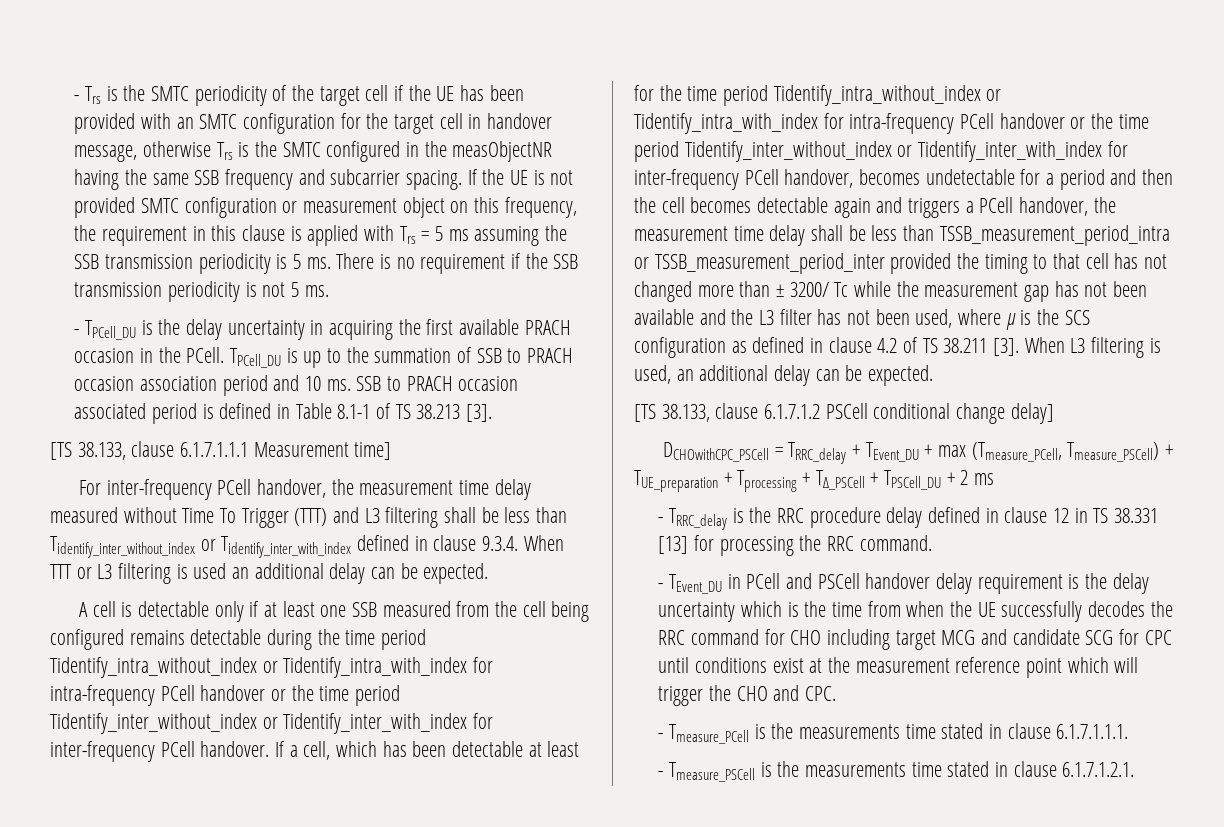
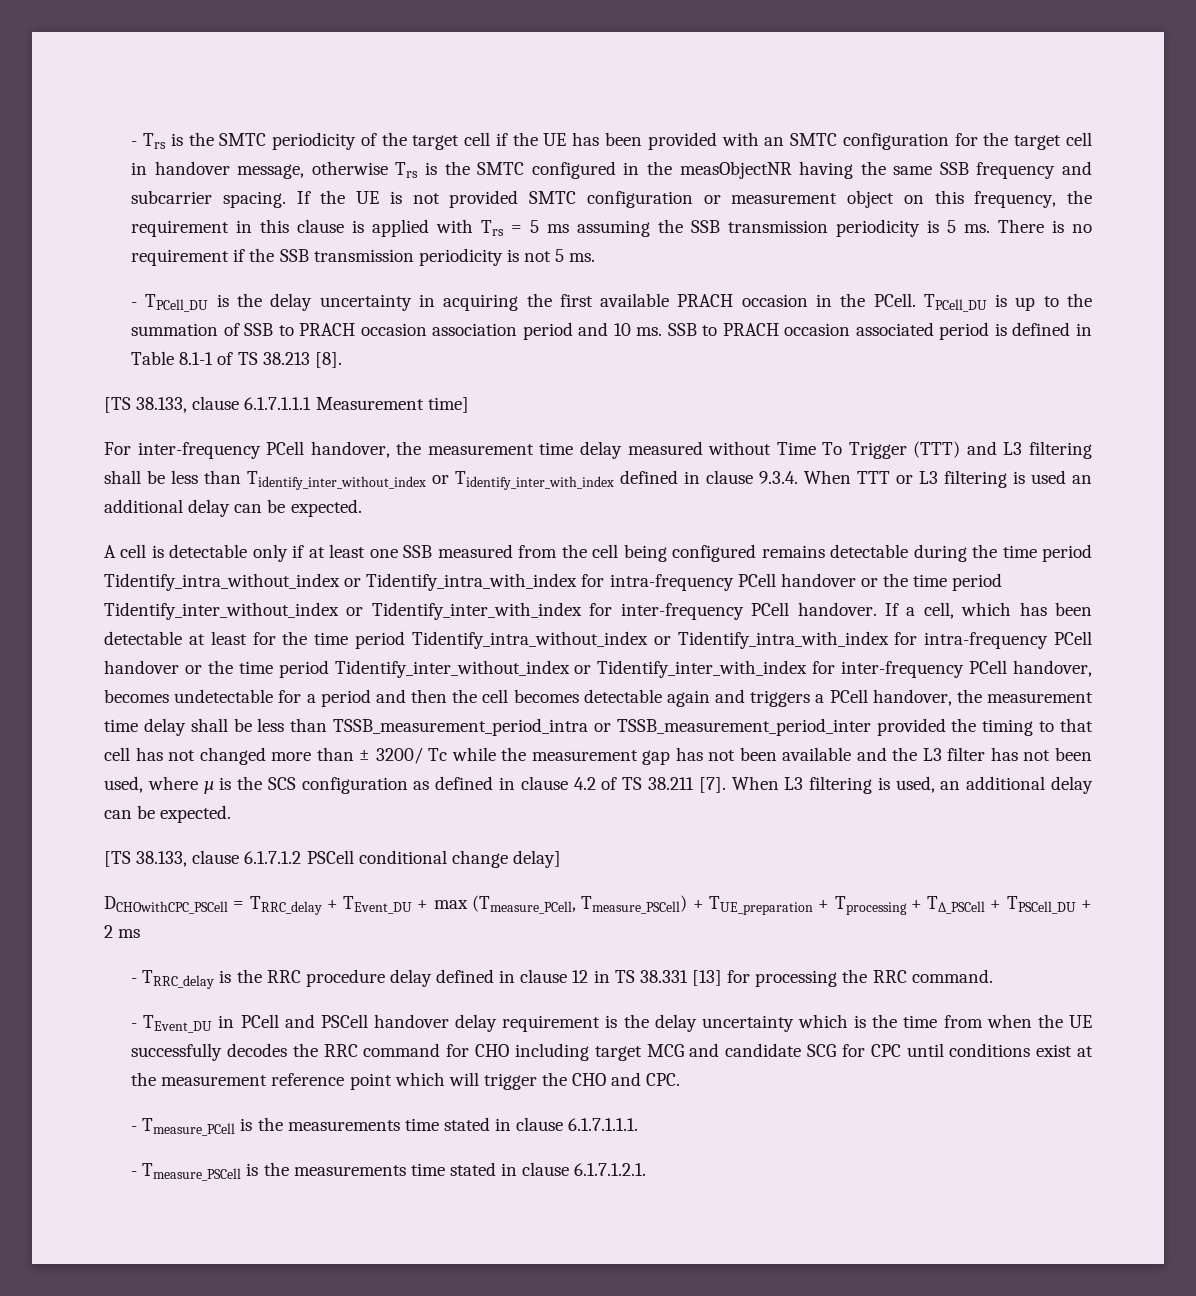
- SSB to PRACH occasion associated period is defined in Table 8.1-1 of TS 38.213 [3].
+ SSB to PRACH occasion associated period is defined in Table 8.1-1 of TS 38.213 [8].
- If a cell, which has been detectable at least for the time period Tidentify_intra_without_index or Tidentify_intra_with_index for intra-frequency PCell handover or the time period Tidentify_inter_without_index or Tidentify_inter_with_index for inter-frequency PCell handover, becomes undetectable for a period and then the cell becomes detectable again and triggers a PCell handover, the measurement time delay shall be less than TSSB_measurement_period_intra or TSSB_measurement_period_inter provided the timing to that cell has not changed more than ± 3200/ Tc while the measurement gap has not been available and the L3 filter has not been used, where µ is the SCS configuration as defined in clause 4.2 of TS 38.211 [3].
+ If a cell, which has been detectable at least for the time period Tidentify_intra_without_index or Tidentify_intra_with_index for intra-frequency PCell handover or the time period Tidentify_inter_without_index or Tidentify_inter_with_index for inter-frequency PCell handover, becomes undetectable for a period and then the cell becomes detectable again and triggers a PCell handover, the measurement time delay shall be less than TSSB_measurement_period_intra or TSSB_measurement_period_inter provided the timing to that cell has not changed more than ± 3200/ Tc while the measurement gap has not been available and the L3 filter has not been used, where µ is the SCS configuration as defined in clause 4.2 of TS 38.211 [7].

